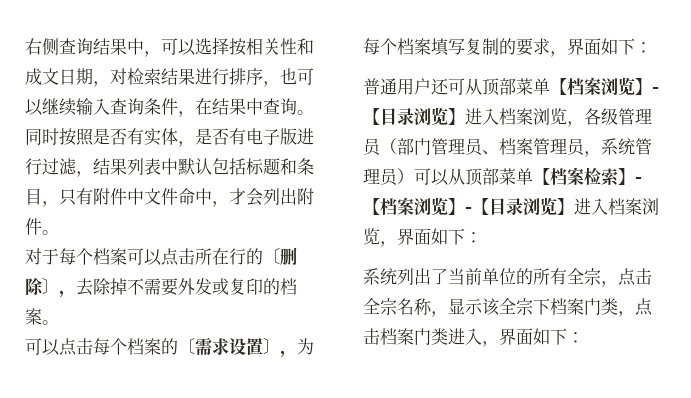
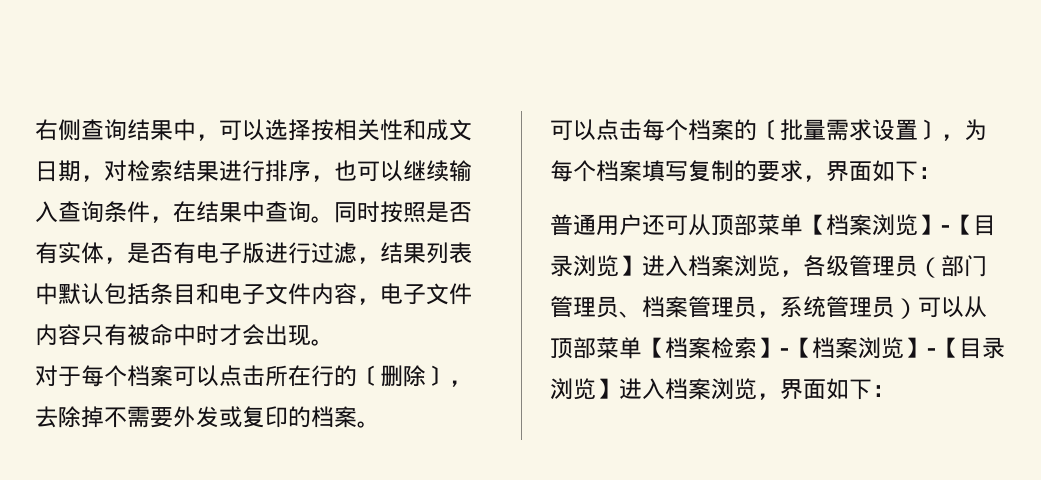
- 同时按照是否有实体，是否有电子版进行过滤，结果列表中默认包括标题和条目，只有附件中文件命中，才会列出附件。
+ 同时按照是否有实体，是否有电子版进行过滤，结果列表中默认包括条目和电子文件内容，电子文件内容只有被命中时才会出现。
- 可以点击每个档案的〔需求设置〕，为每个档案填写复制的要求，界面如下：
+ 可以点击每个档案的〔批量需求设置〕，为每个档案填写复制的要求，界面如下：
- 系统列出了当前单位的所有全宗，点击全宗名称，显示该全宗下档案门类，点击档案门类进入，界面如下：

